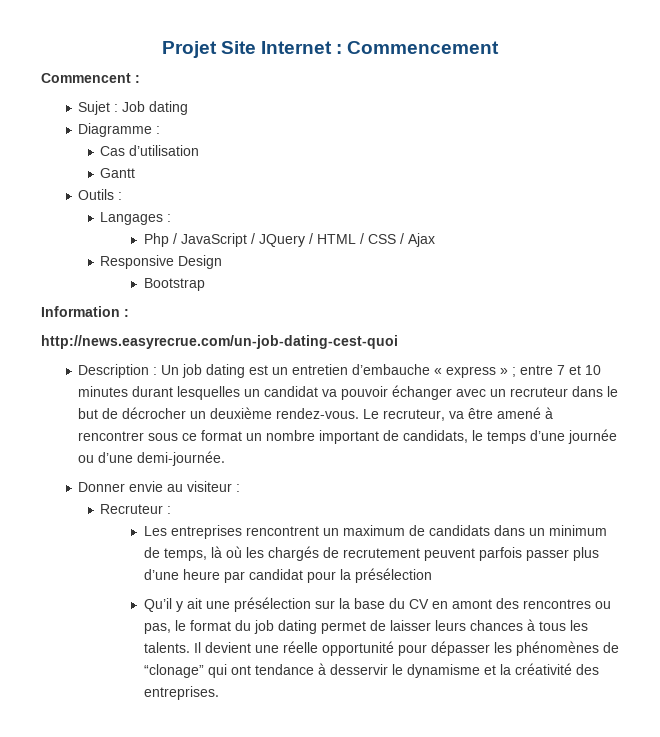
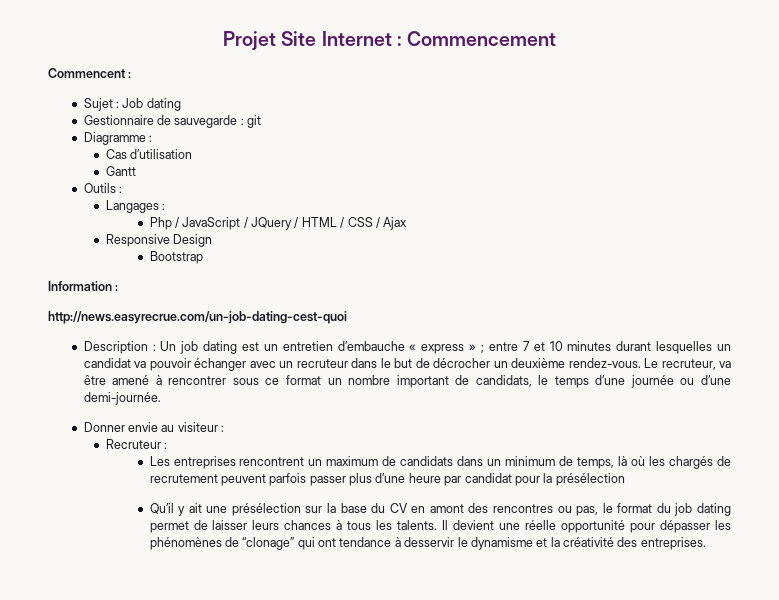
+ Gestionnaire de sauvegarde : git

